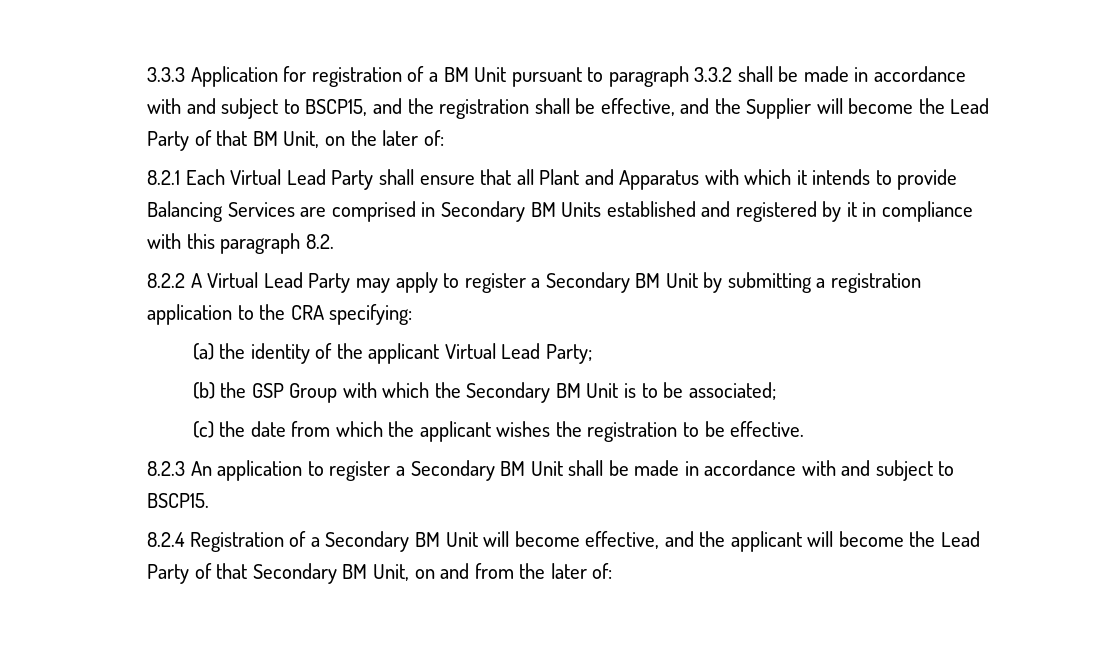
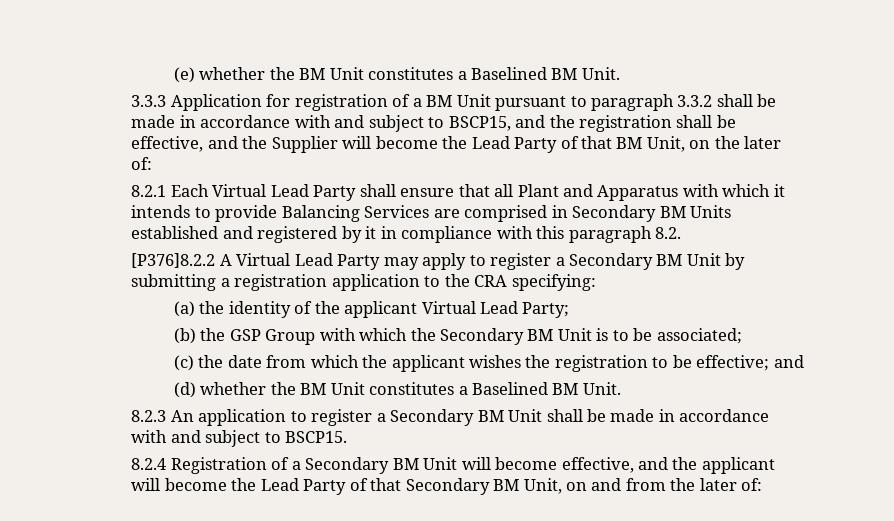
+ (e) whether the BM Unit constitutes a Baselined BM Unit.
- 8.2.2 A Virtual Lead Party may apply to register a Secondary BM Unit by submitting a registration application to the CRA specifying:
+ [P376]8.2.2 A Virtual Lead Party may apply to register a Secondary BM Unit by submitting a registration application to the CRA specifying:
- (c) the date from which the applicant wishes the registration to be effective.
+ (c) the date from which the applicant wishes the registration to be effective; and
+ (d) whether the BM Unit constitutes a Baselined BM Unit.

